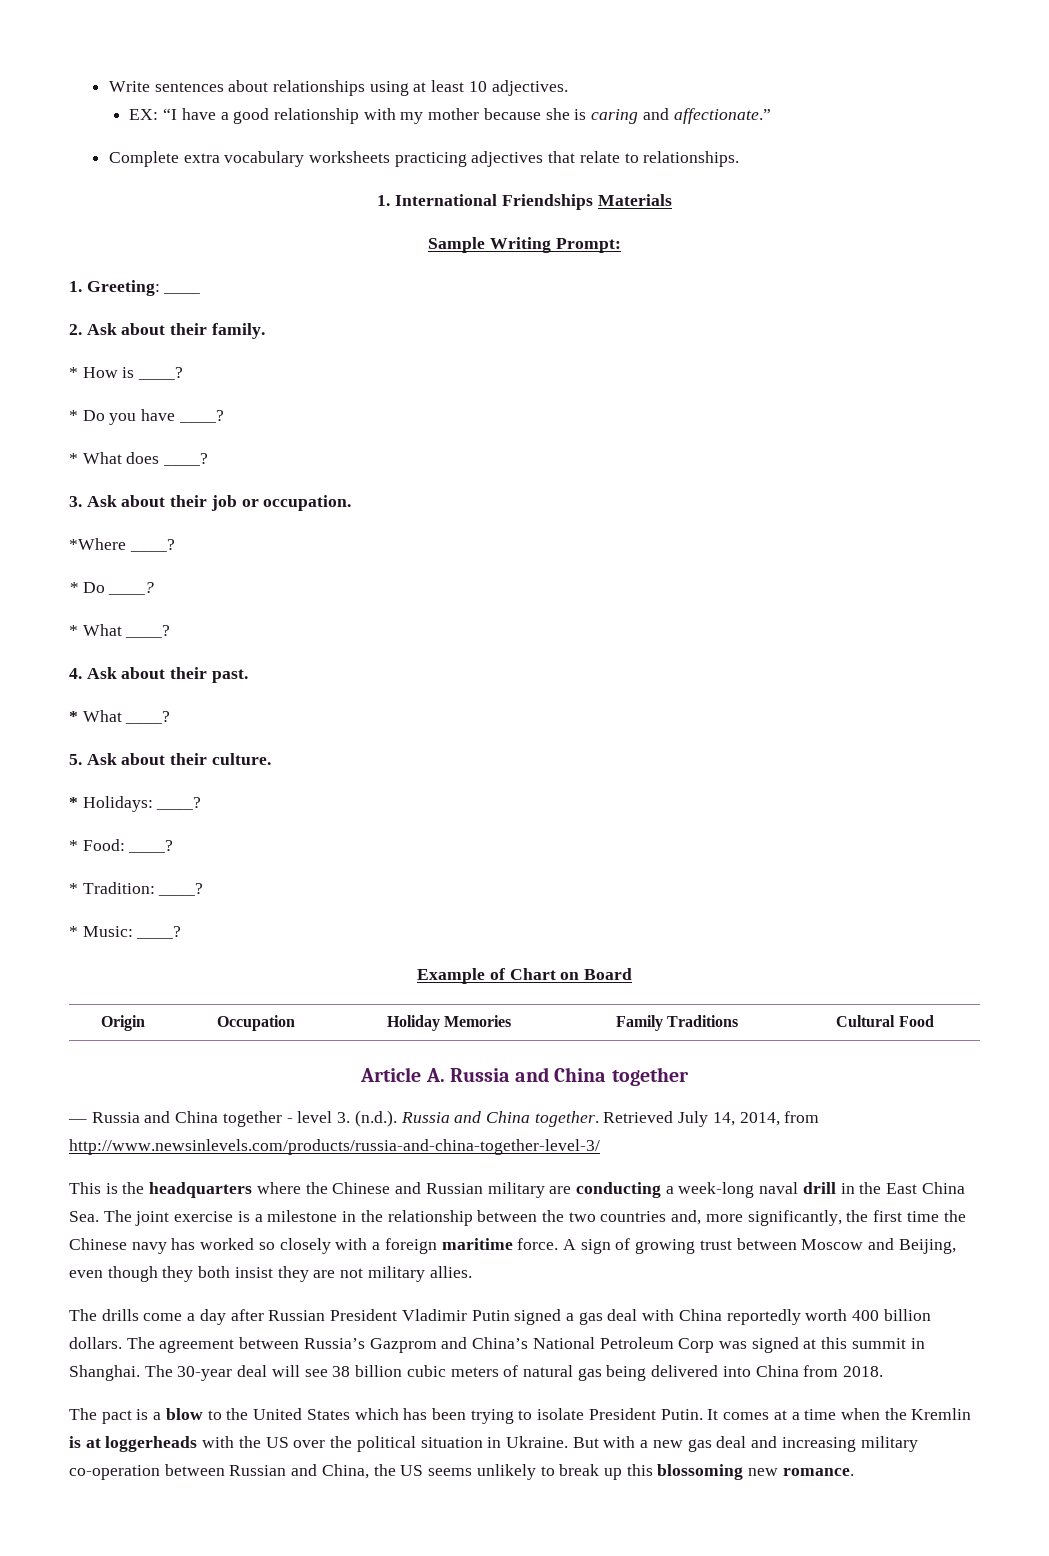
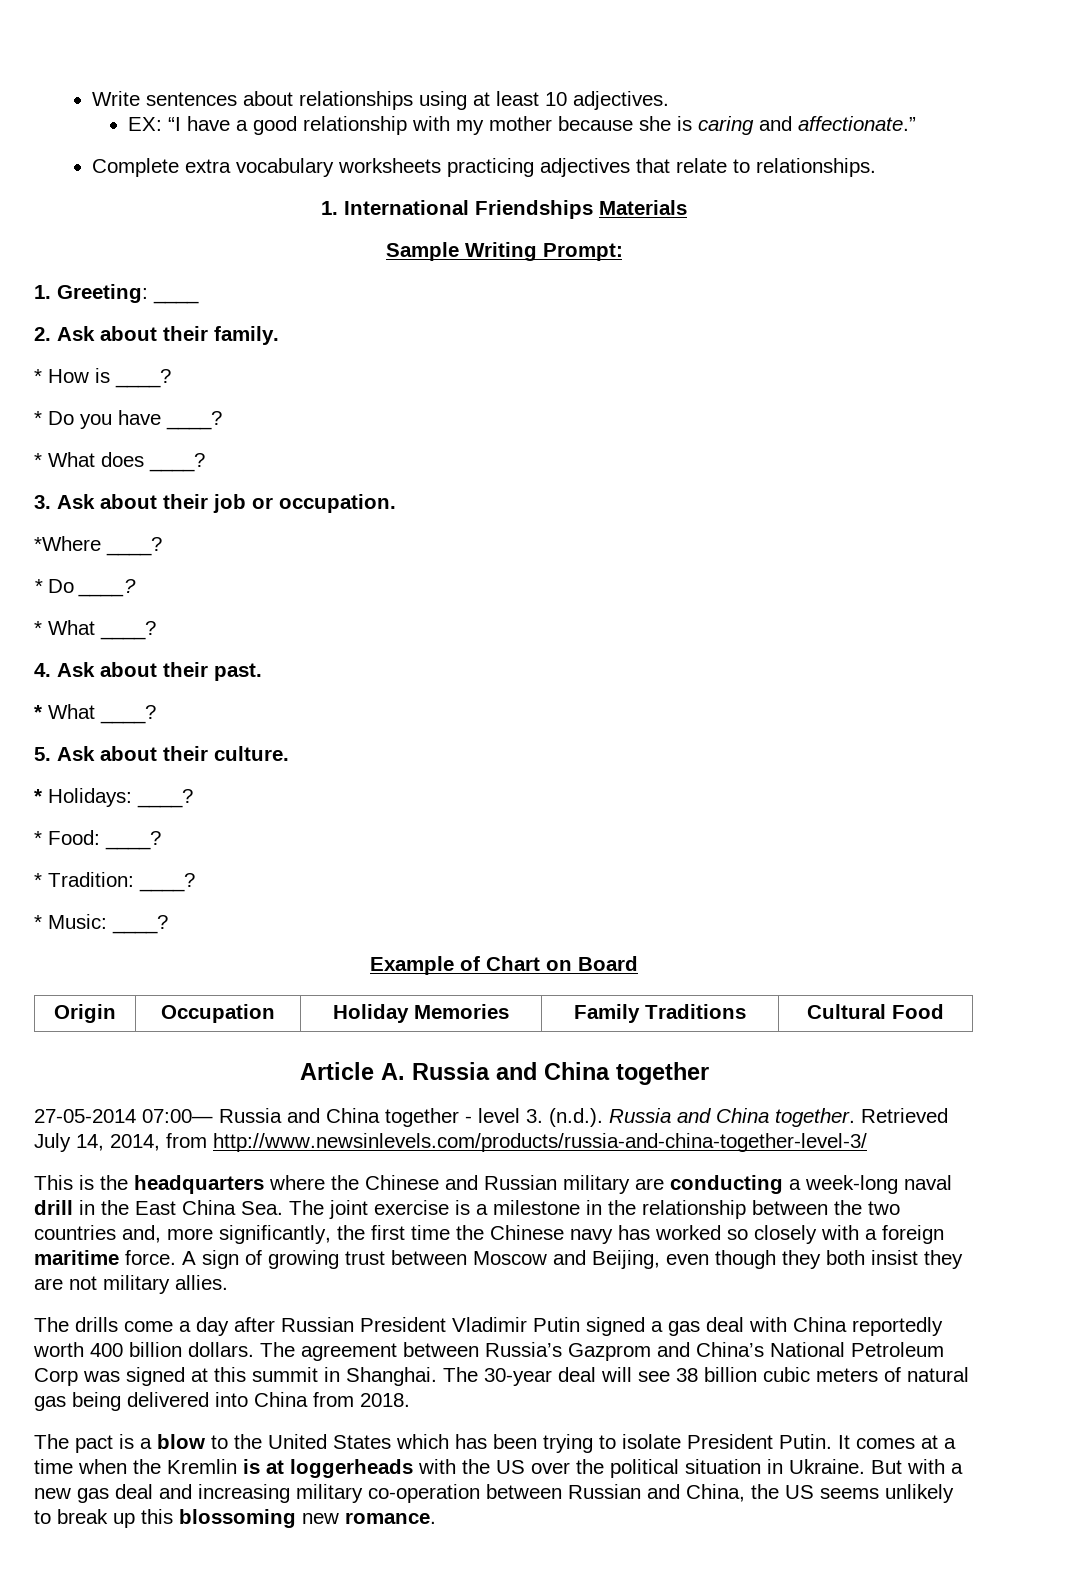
- — Russia and China together - level 3. (n.d.). Russia and China together.
+ 27-05-2014 07:00— Russia and China together - level 3. (n.d.). Russia and China together.

